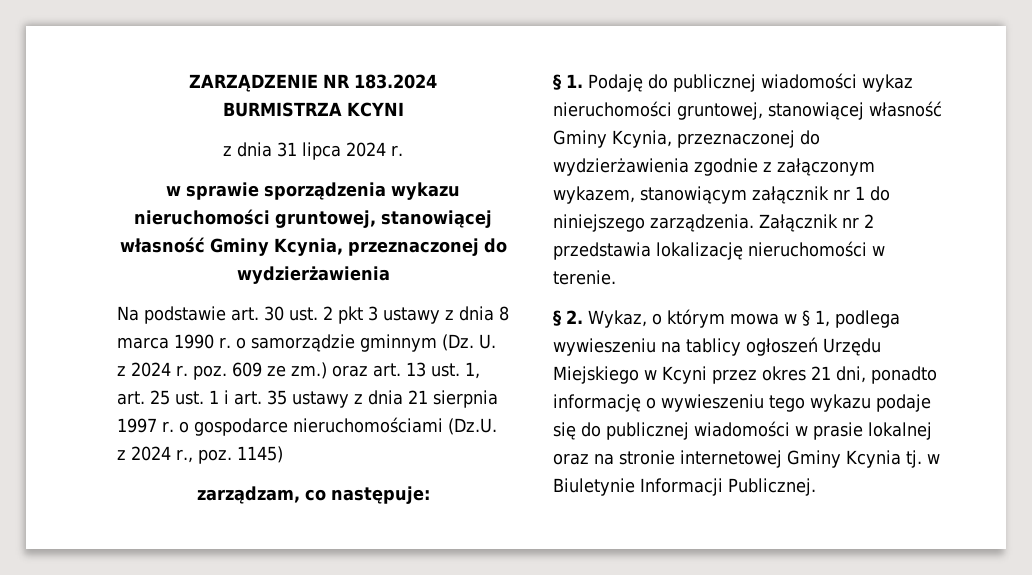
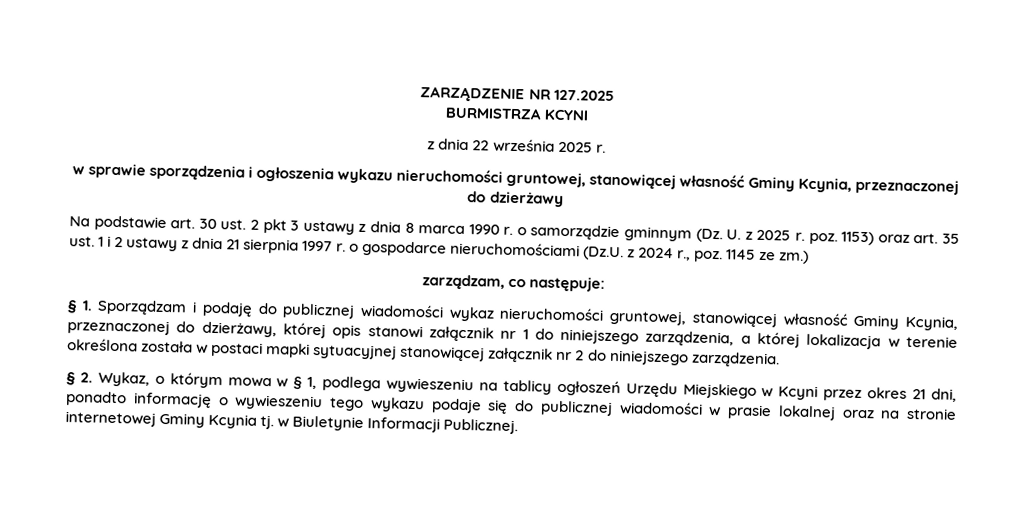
- ZARZĄDZENIE NR 183.2024
+ ZARZĄDZENIE NR 127.2025
- z dnia 31 lipca 2024 r.
+ z dnia 22 września 2025 r.
- w sprawie sporządzenia wykazu nieruchomości gruntowej, stanowiącej własność Gminy Kcynia, przeznaczonej do wydzierżawienia
+ w sprawie sporządzenia i ogłoszenia wykazu nieruchomości gruntowej, stanowiącej własność Gminy Kcynia, przeznaczonej do dzierżawy
- Na podstawie art. 30 ust. 2 pkt 3 ustawy z dnia 8 marca 1990 r. o samorządzie gminnym (Dz. U. z 2024 r. poz. 609 ze zm.) oraz art. 13 ust. 1, art. 25 ust. 1 i art. 35 ustawy z dnia 21 sierpnia 1997 r. o gospodarce nieruchomościami (Dz.U. z 2024 r., poz. 1145)
+ Na podstawie art. 30 ust. 2 pkt 3 ustawy z dnia 8 marca 1990 r. o samorządzie gminnym (Dz. U. z 2025 r. poz. 1153) oraz art. 35 ust. 1 i 2 ustawy z dnia 21 sierpnia 1997 r. o gospodarce nieruchomościami (Dz.U. z 2024 r., poz. 1145 ze zm.)
- § 1. Podaję do publicznej wiadomości wykaz nieruchomości gruntowej, stanowiącej własność Gminy Kcynia, przeznaczonej do wydzierżawienia zgodnie z załączonym wykazem, stanowiącym załącznik nr 1 do niniejszego zarządzenia. Załącznik nr 2 przedstawia lokalizację nieruchomości w terenie.
+ § 1. Sporządzam i podaję do publicznej wiadomości wykaz nieruchomości gruntowej, stanowiącej własność Gminy Kcynia, przeznaczonej do dzierżawy, której opis stanowi załącznik nr 1 do niniejszego zarządzenia, a której lokalizacja w terenie określona została w postaci mapki sytuacyjnej stanowiącej załącznik nr 2 do niniejszego zarządzenia.

